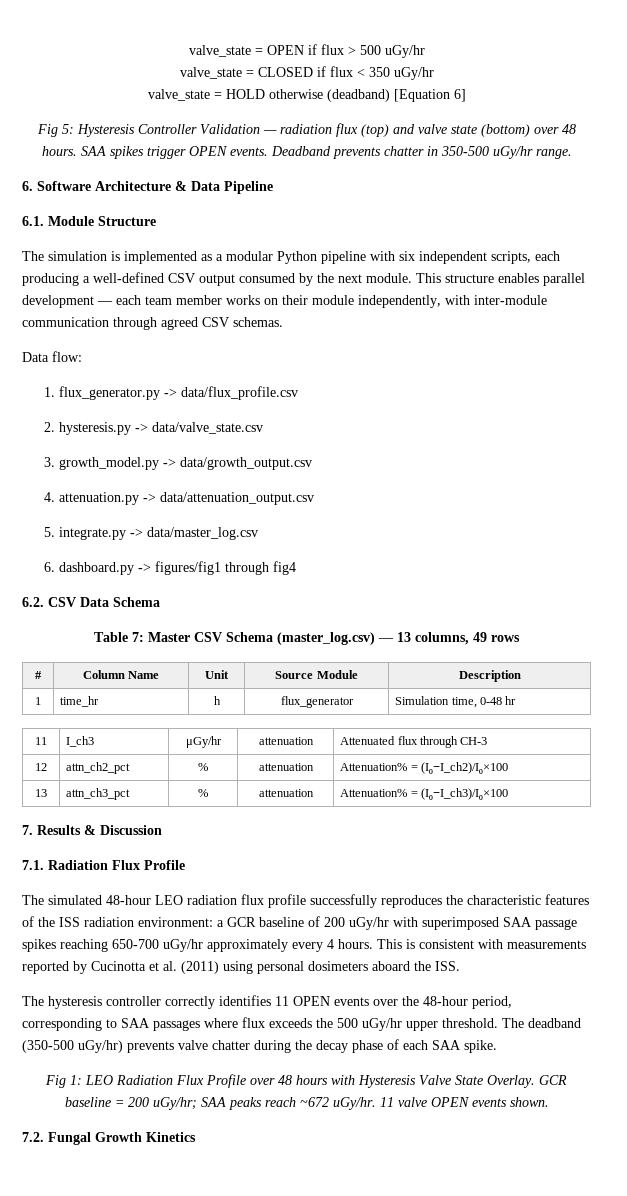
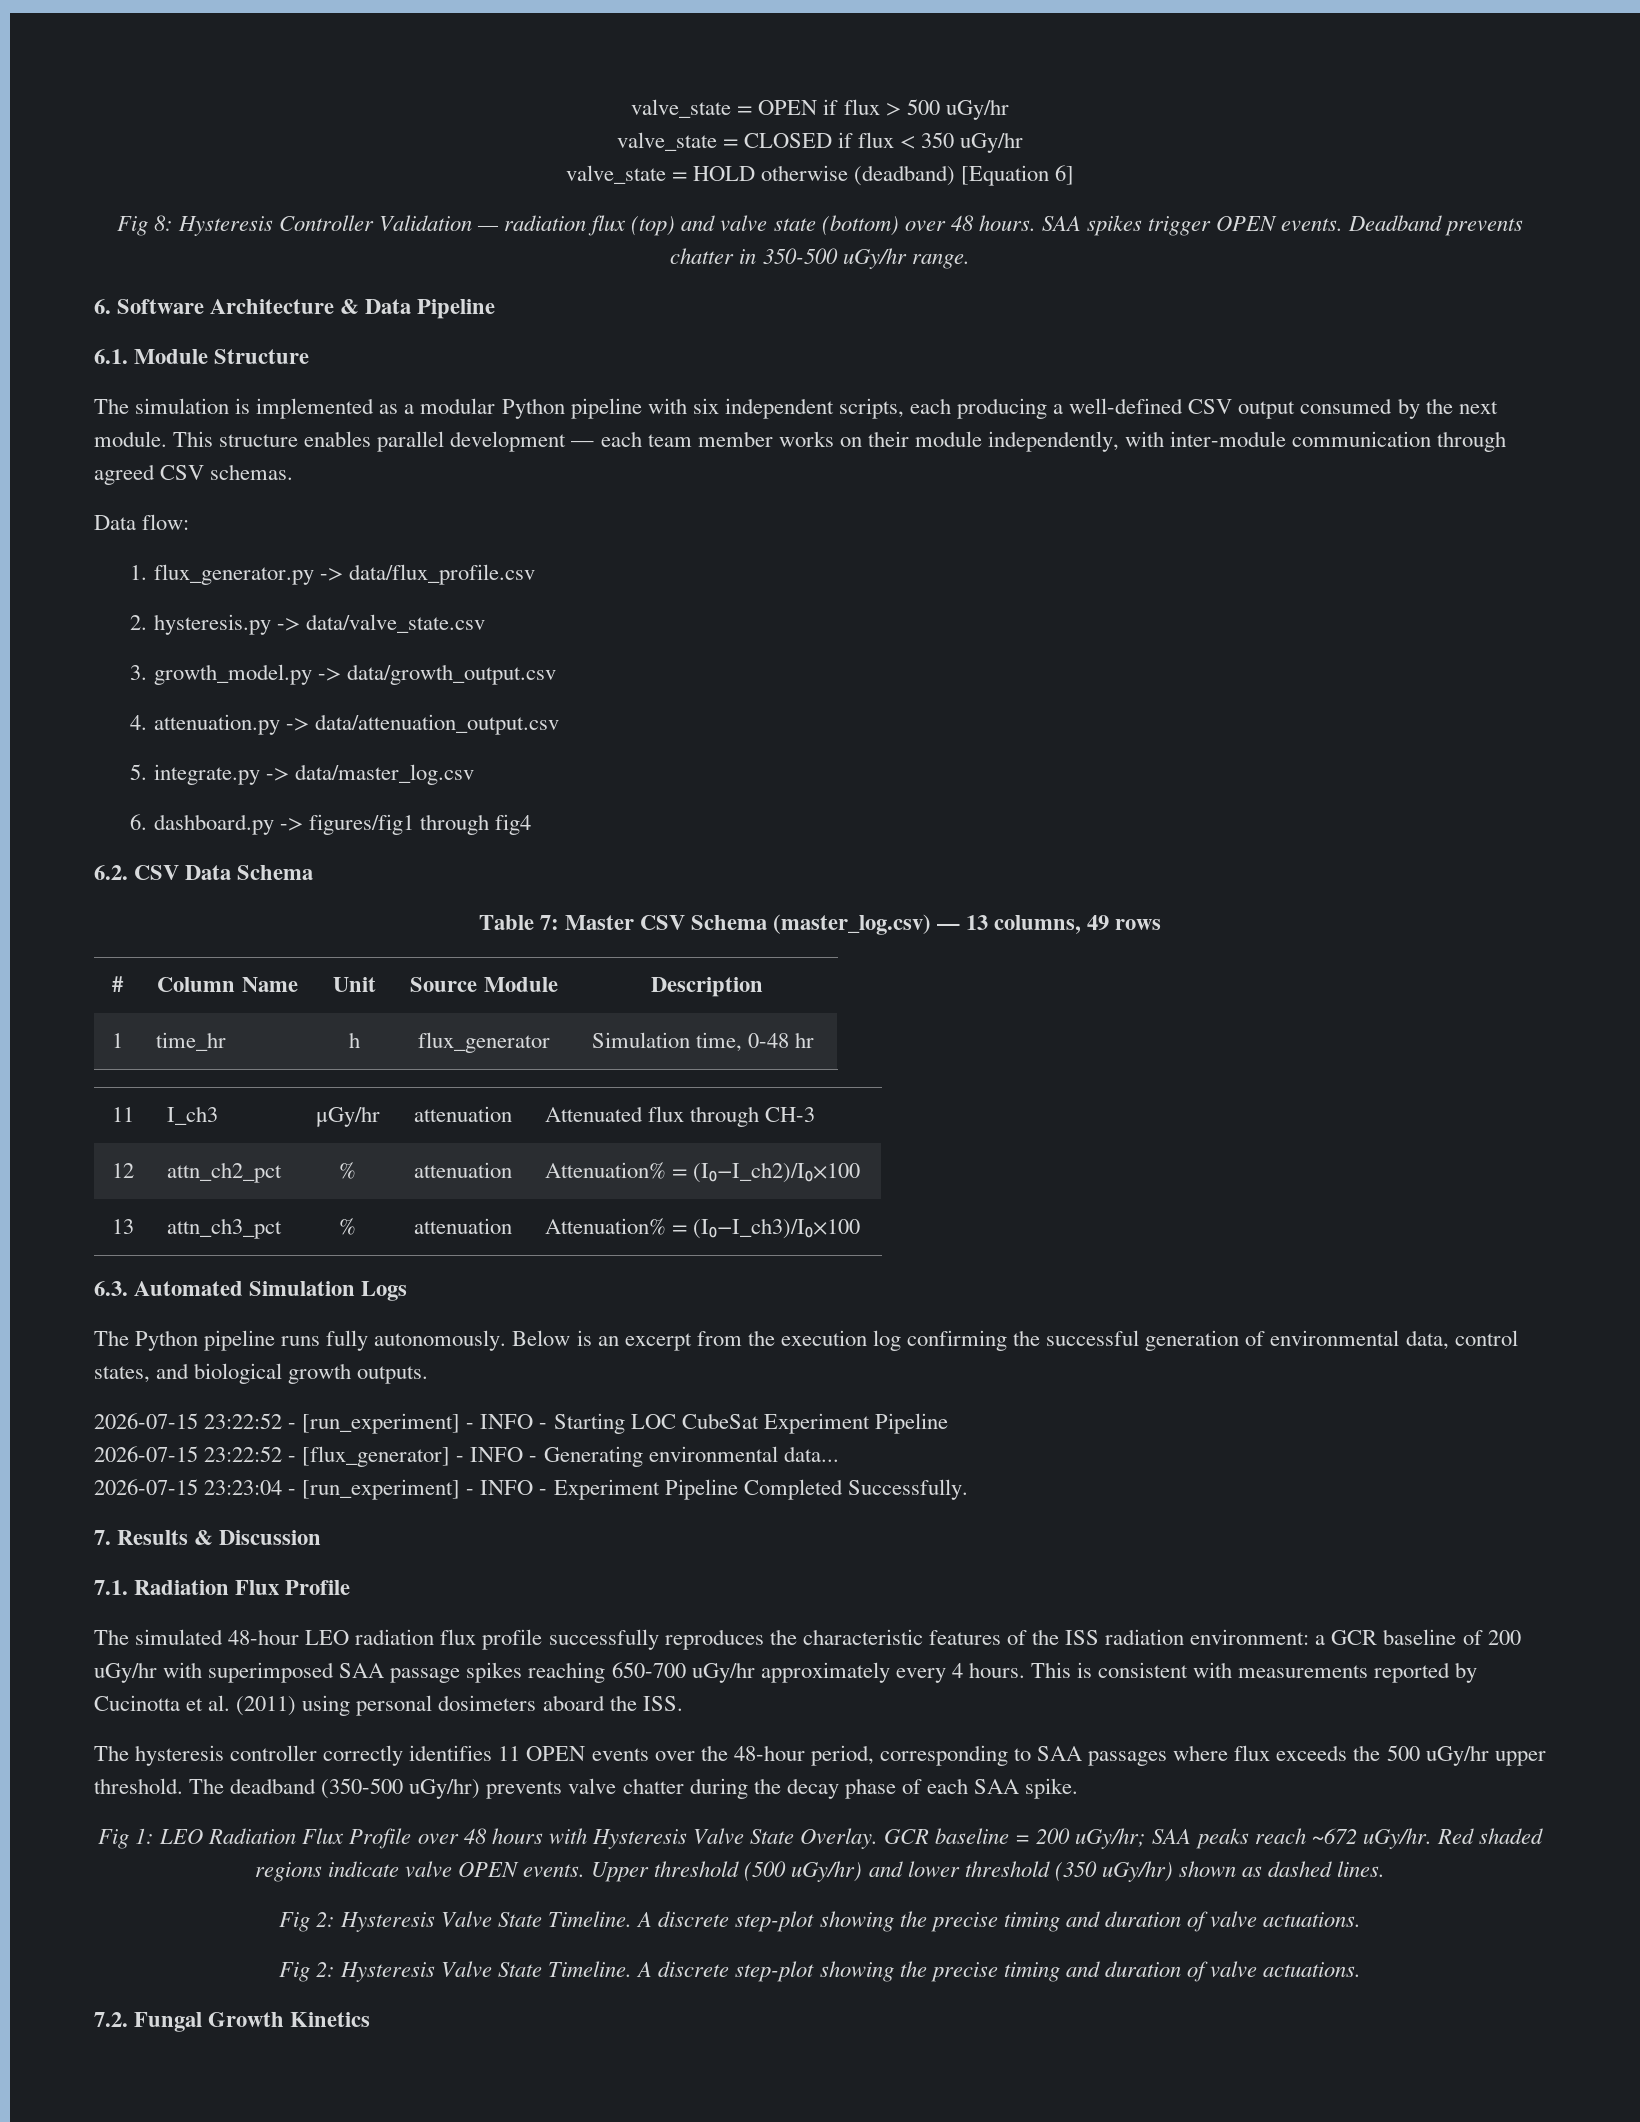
- Fig 5: Hysteresis Controller Validation — radiation flux (top) and valve state (bottom) over 48 hours.
+ Fig 8: Hysteresis Controller Validation — radiation flux (top) and valve state (bottom) over 48 hours.
+ 6.3. Automated Simulation Logs
+ The Python pipeline runs fully autonomously. Below is an excerpt from the execution log confirming the successful generation of environmental data, control states, and biological growth outputs.
+ 2026-07-15 23:22:52 - [run_experiment] - INFO - Starting LOC CubeSat Experiment Pipeline
+ 2026-07-15 23:22:52 - [flux_generator] - INFO - Generating environmental data...
+ 2026-07-15 23:23:04 - [run_experiment] - INFO - Experiment Pipeline Completed Successfully.
- 11 valve OPEN events shown.
+ Red shaded regions indicate valve OPEN events. Upper threshold (500 uGy/hr) and lower threshold (350 uGy/hr) shown as dashed lines.
+ Fig 2: Hysteresis Valve State Timeline. A discrete step-plot showing the precise timing and duration of valve actuations.
+ Fig 2: Hysteresis Valve State Timeline. A discrete step-plot showing the precise timing and duration of valve actuations.

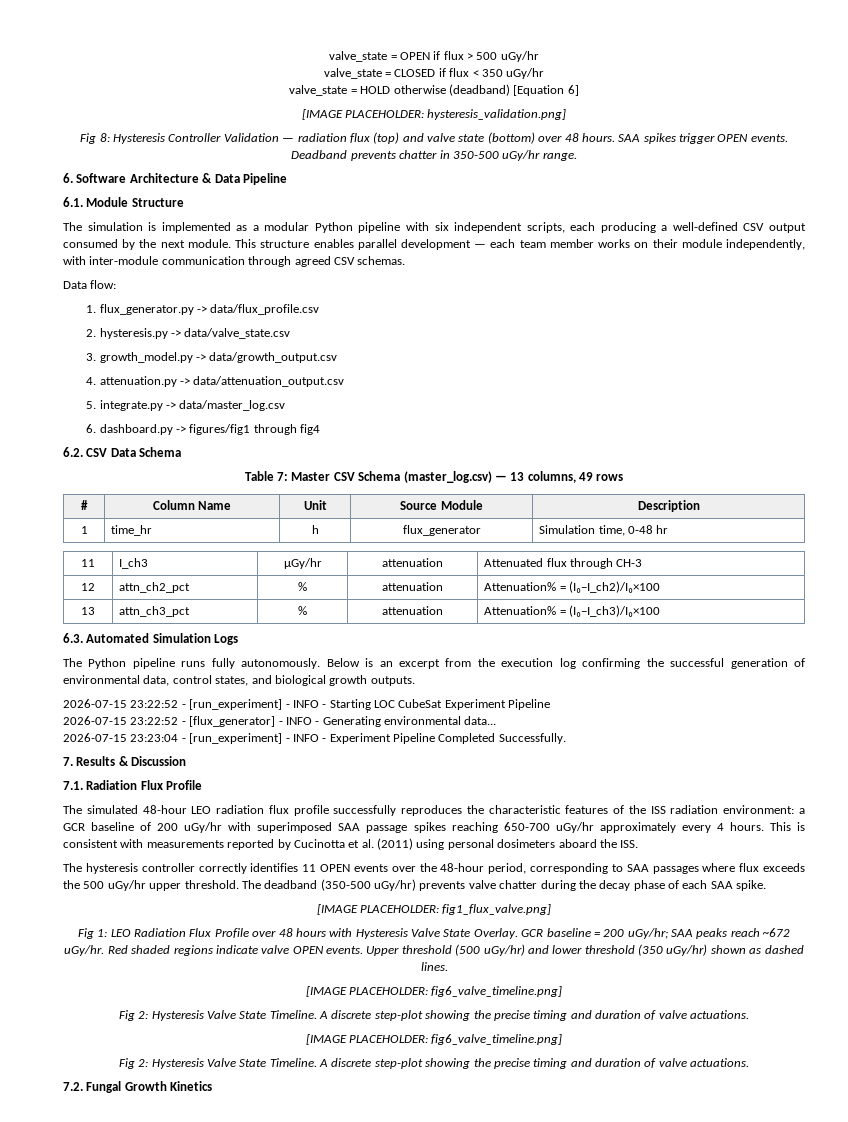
+ [IMAGE PLACEHOLDER: hysteresis_validation.png]
+ [IMAGE PLACEHOLDER: fig1_flux_valve.png]
  Upper threshold (500 uGy/hr) and lower threshold (350 uGy/hr) shown as dashed lines.
+ [IMAGE PLACEHOLDER: fig6_valve_timeline.png]
  Fig 2: Hysteresis Valve State Timeline. A discrete step-plot showing the precise timing and duration of valve actuations.
+ [IMAGE PLACEHOLDER: fig6_valve_timeline.png]

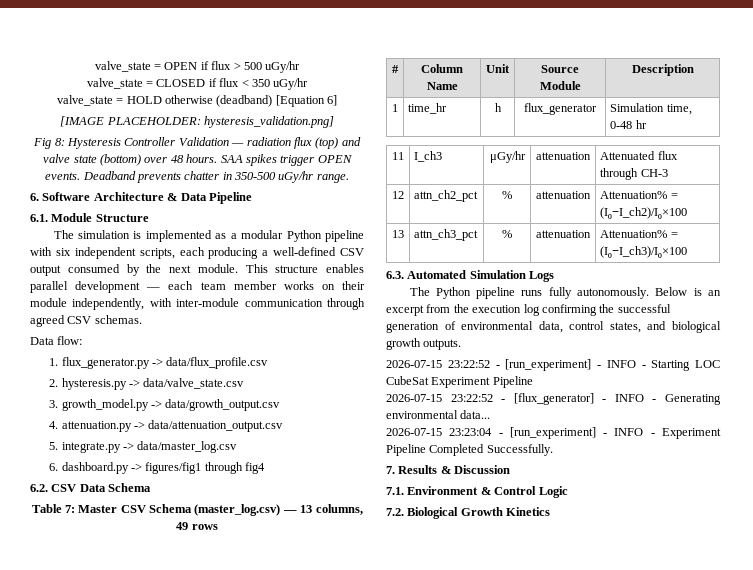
- 7.1. Radiation Flux Profile
- The simulated 48-hour LEO radiation flux profile successfully reproduces the characteristic features of the ISS radiation environment: a GCR baseline of 200 uGy/hr with superimposed SAA passage spikes reaching 650-700 uGy/hr approximately every 4 hours. This is consistent with measurements reported by Cucinotta et al. (2011) using personal dosimeters aboard the ISS.
- The hysteresis controller correctly identifies 11 OPEN events over the 48-hour period, corresponding to SAA passages where flux exceeds the 500 uGy/hr upper threshold. The deadband (350-500 uGy/hr) prevents valve chatter during the decay phase of each SAA spike.
- [IMAGE PLACEHOLDER: fig1_flux_valve.png]
- Fig 1: LEO Radiation Flux Profile over 48 hours with Hysteresis Valve State Overlay. GCR baseline = 200 uGy/hr; SAA peaks reach ~672 uGy/hr. Red shaded regions indicate valve OPEN events. Upper threshold (500 uGy/hr) and lower threshold (350 uGy/hr) shown as dashed lines.
- [IMAGE PLACEHOLDER: fig6_valve_timeline.png]
- Fig 2: Hysteresis Valve State Timeline. A discrete step-plot showing the precise timing and duration of valve actuations.
- [IMAGE PLACEHOLDER: fig6_valve_timeline.png]
- Fig 2: Hysteresis Valve State Timeline. A discrete step-plot showing the precise timing and duration of valve actuations.
+ 7.1. Environment & Control Logic
- 7.2. Fungal Growth Kinetics
+ 7.2. Biological Growth Kinetics

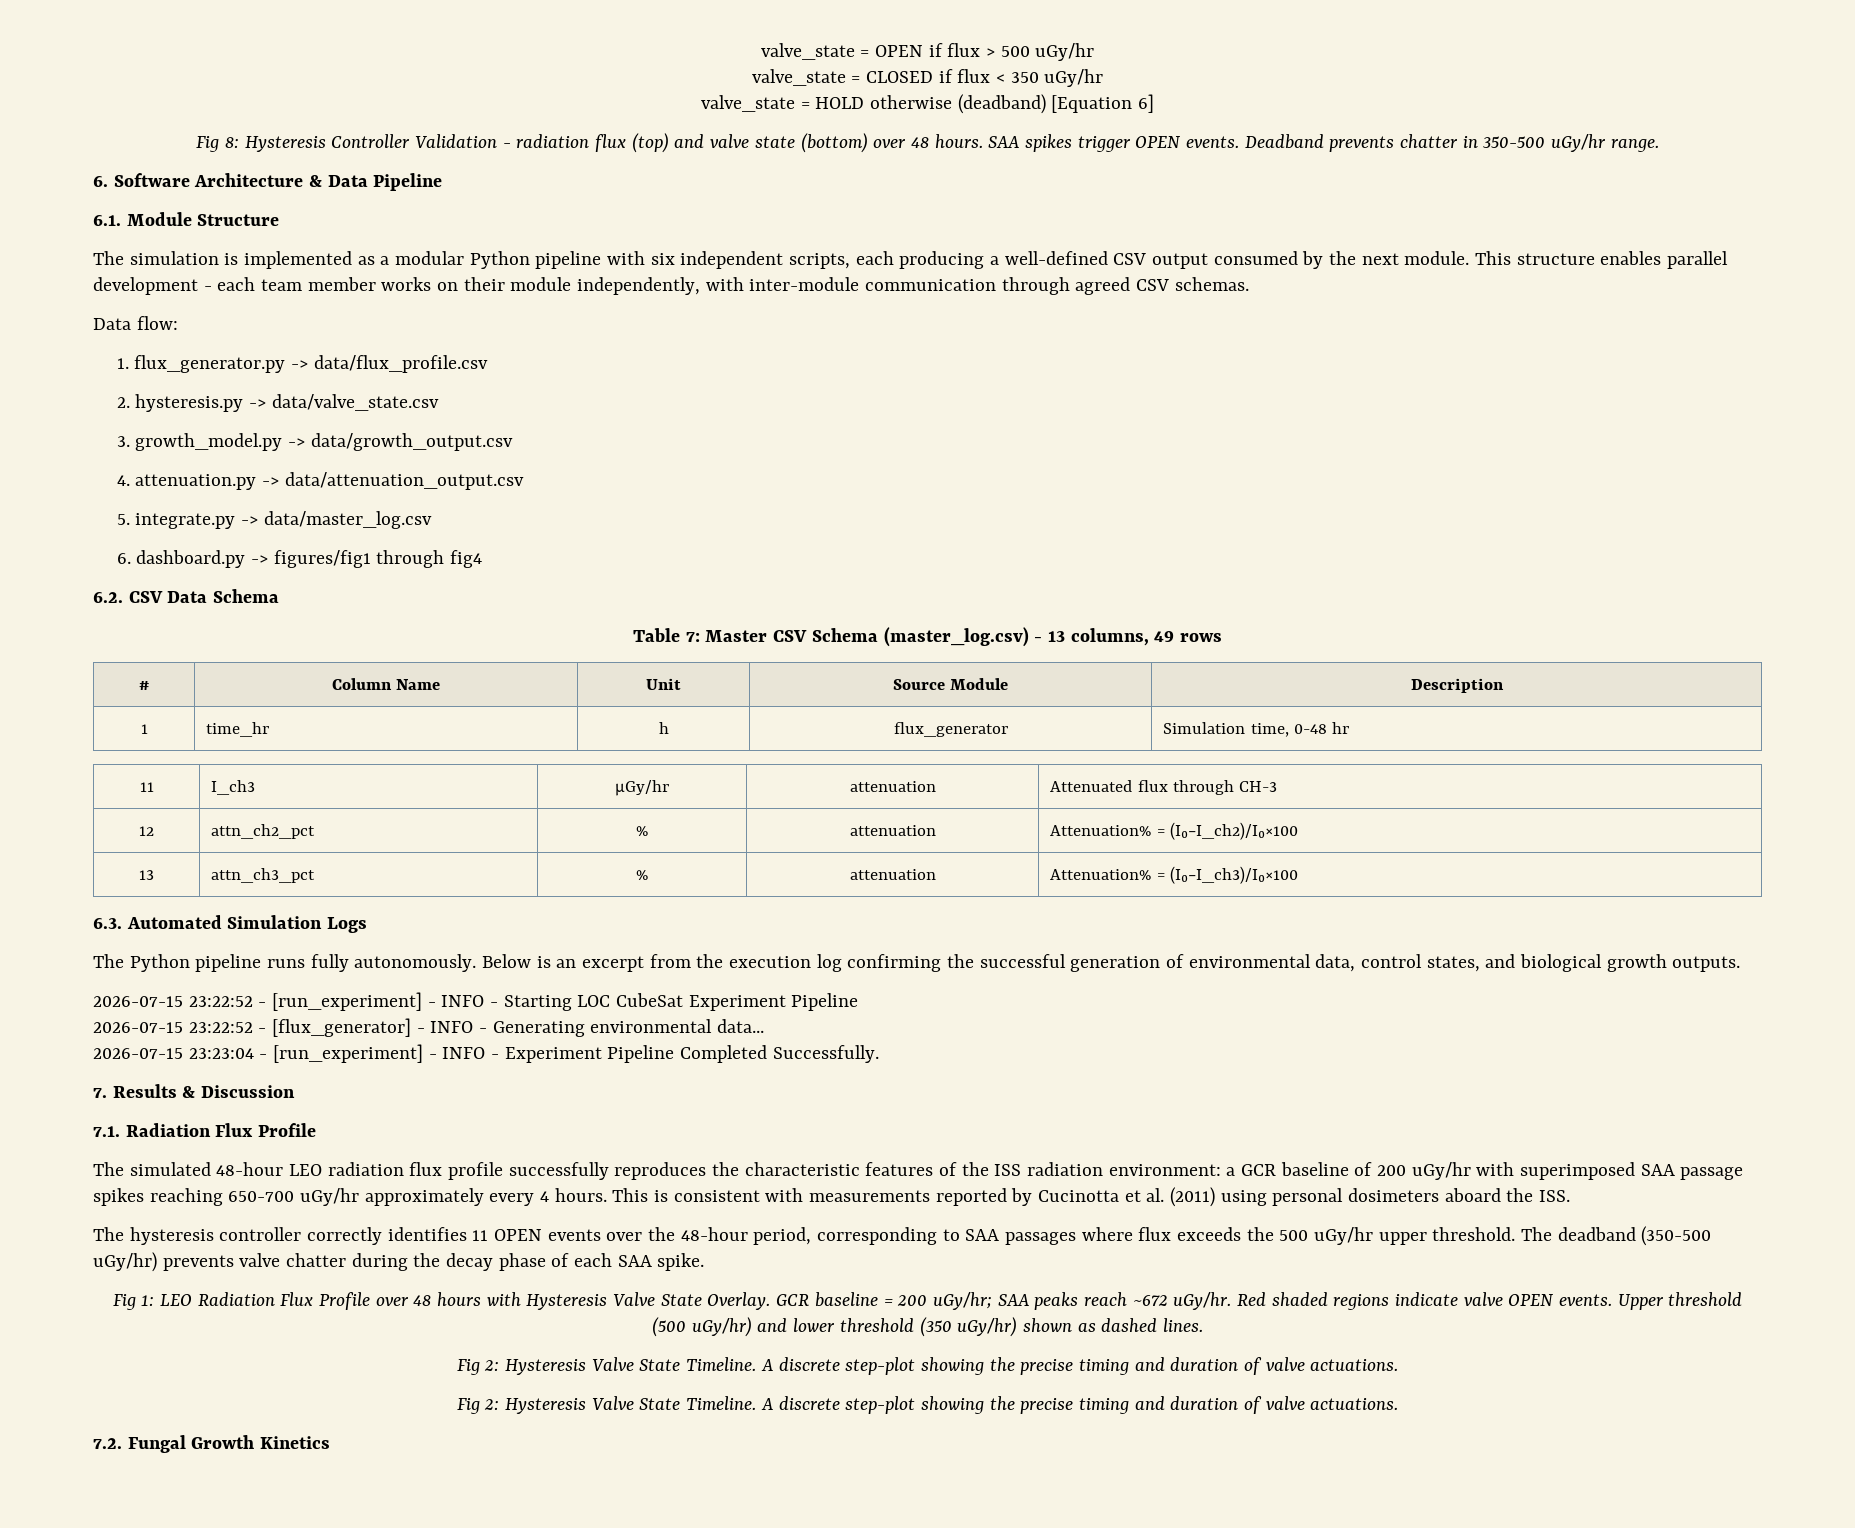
- [IMAGE PLACEHOLDER: hysteresis_validation.png]
- Fig 8: Hysteresis Controller Validation — radiation flux (top) and valve state (bottom) over 48 hours.
+ Fig 8: Hysteresis Controller Validation - radiation flux (top) and valve state (bottom) over 48 hours.
- This structure enables parallel development — each team member works on their module independently, with inter-module communication through agreed CSV schemas.
+ This structure enables parallel development - each team member works on their module independently, with inter-module communication through agreed CSV schemas.
- Table 7: Master CSV Schema (master_log.csv) — 13 columns, 49 rows
+ Table 7: Master CSV Schema (master_log.csv) - 13 columns, 49 rows
- 7.1. Environment & Control Logic
+ 7.1. Radiation Flux Profile
+ The simulated 48-hour LEO radiation flux profile successfully reproduces the characteristic features of the ISS radiation environment: a GCR baseline of 200 uGy/hr with superimposed SAA passage spikes reaching 650-700 uGy/hr approximately every 4 hours. This is consistent with measurements reported by Cucinotta et al. (2011) using personal dosimeters aboard the ISS.
+ The hysteresis controller correctly identifies 11 OPEN events over the 48-hour period, corresponding to SAA passages where flux exceeds the 500 uGy/hr upper threshold. The deadband (350-500 uGy/hr) prevents valve chatter during the decay phase of each SAA spike.
+ Fig 1: LEO Radiation Flux Profile over 48 hours with Hysteresis Valve State Overlay. GCR baseline = 200 uGy/hr; SAA peaks reach ~672 uGy/hr. Red shaded regions indicate valve OPEN events. Upper threshold (500 uGy/hr) and lower threshold (350 uGy/hr) shown as dashed lines.
+ Fig 2: Hysteresis Valve State Timeline. A discrete step-plot showing the precise timing and duration of valve actuations.
+ Fig 2: Hysteresis Valve State Timeline. A discrete step-plot showing the precise timing and duration of valve actuations.
- 7.2. Biological Growth Kinetics
+ 7.2. Fungal Growth Kinetics

